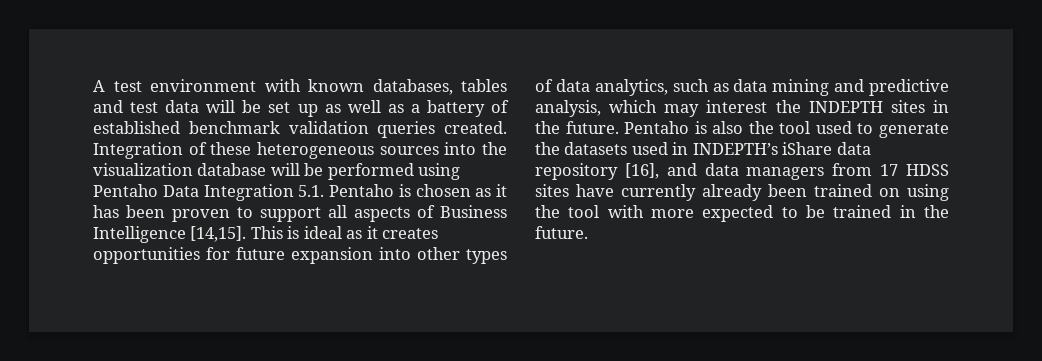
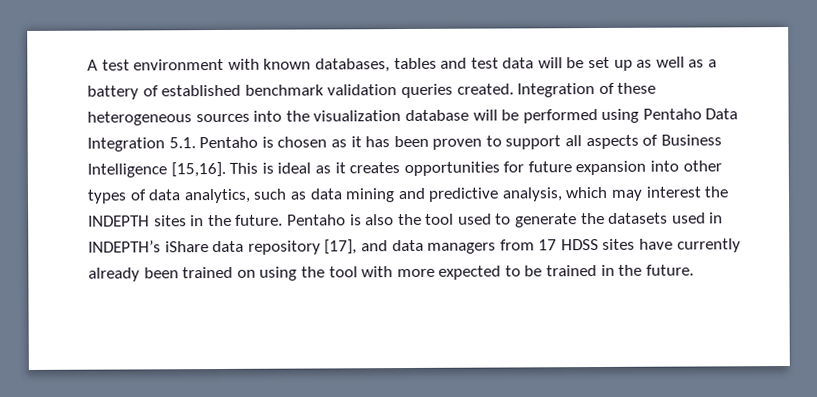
- Integration of these heterogeneous sources into the visualization database will be performed using Pentaho Data Integration 5.1. Pentaho is chosen as it has been proven to support all aspects of Business Intelligence [14,15].
+ Integration of these heterogeneous sources into the visualization database will be performed using Pentaho Data Integration 5.1. Pentaho is chosen as it has been proven to support all aspects of Business Intelligence [15,16].
- Pentaho is also the tool used to generate the datasets used in INDEPTH’s iShare data repository [16], and data managers from 17 HDSS sites have currently already been trained on using the tool with more expected to be trained in the future.
+ Pentaho is also the tool used to generate the datasets used in INDEPTH’s iShare data repository [17], and data managers from 17 HDSS sites have currently already been trained on using the tool with more expected to be trained in the future.

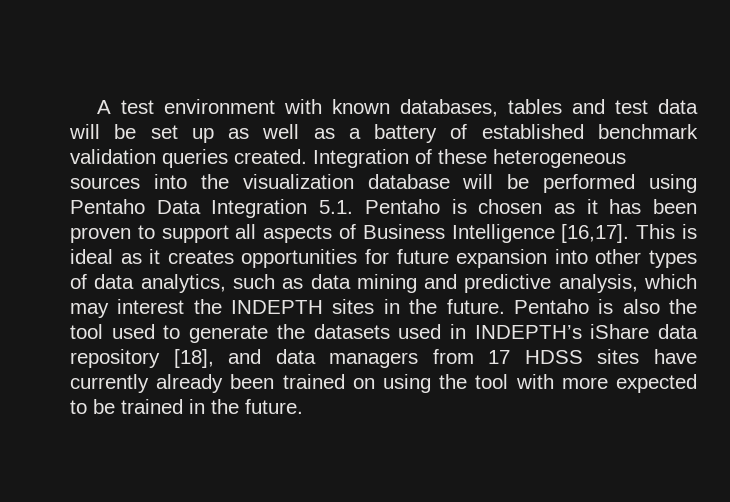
- Integration of these heterogeneous sources into the visualization database will be performed using Pentaho Data Integration 5.1. Pentaho is chosen as it has been proven to support all aspects of Business Intelligence [15,16].
+ Integration of these heterogeneous sources into the visualization database will be performed using Pentaho Data Integration 5.1. Pentaho is chosen as it has been proven to support all aspects of Business Intelligence [16,17].
- Pentaho is also the tool used to generate the datasets used in INDEPTH’s iShare data repository [17], and data managers from 17 HDSS sites have currently already been trained on using the tool with more expected to be trained in the future.
+ Pentaho is also the tool used to generate the datasets used in INDEPTH’s iShare data repository [18], and data managers from 17 HDSS sites have currently already been trained on using the tool with more expected to be trained in the future.

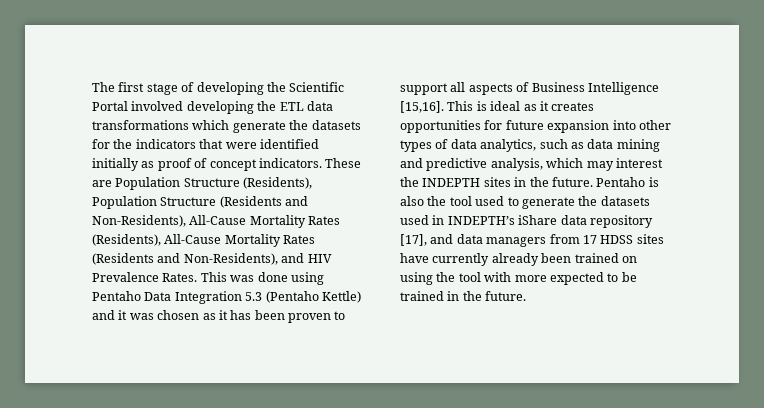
- A test environment with known databases, tables and test data will be set up as well as a battery of established benchmark validation queries created. Integration of these heterogeneous sources into the visualization database will be performed using Pentaho Data Integration 5.1. Pentaho is chosen as it has been proven to support all aspects of Business Intelligence [16,17].
+ The first stage of developing the Scientific Portal involved developing the ETL data transformations which generate the datasets for the indicators that were identified initially as proof of concept indicators. These are Population Structure (Residents), Population Structure (Residents and Non-Residents), All-Cause Mortality Rates (Residents), All-Cause Mortality Rates (Residents and Non-Residents), and HIV Prevalence Rates. This was done using Pentaho Data Integration 5.3 (Pentaho Kettle) and it was chosen as it has been proven to support all aspects of Business Intelligence [15,16].
- Pentaho is also the tool used to generate the datasets used in INDEPTH’s iShare data repository [18], and data managers from 17 HDSS sites have currently already been trained on using the tool with more expected to be trained in the future.
+ Pentaho is also the tool used to generate the datasets used in INDEPTH’s iShare data repository [17], and data managers from 17 HDSS sites have currently already been trained on using the tool with more expected to be trained in the future.

